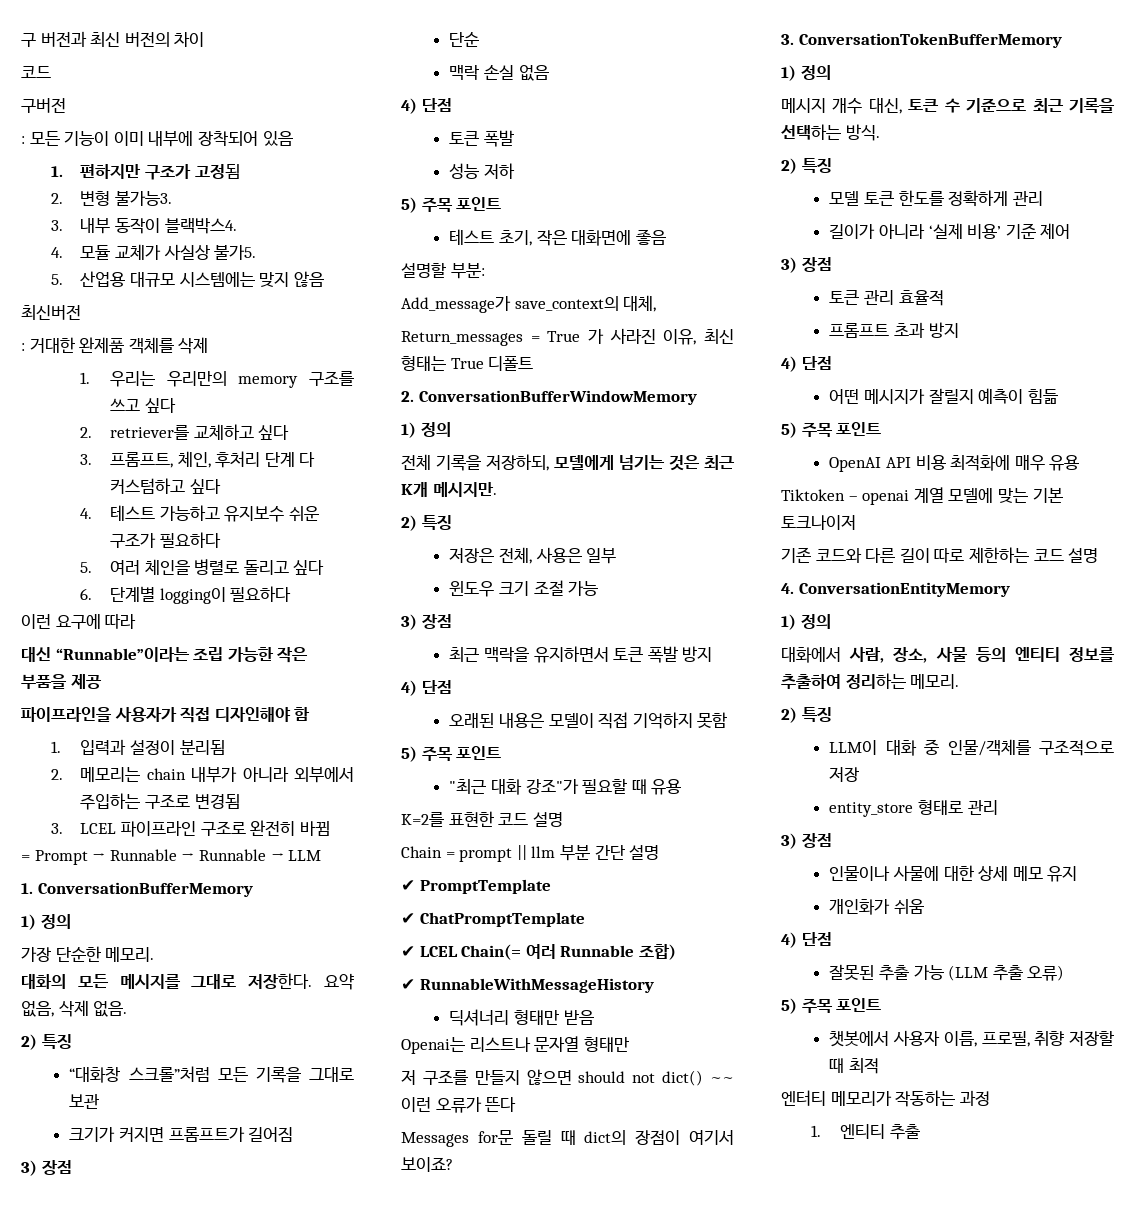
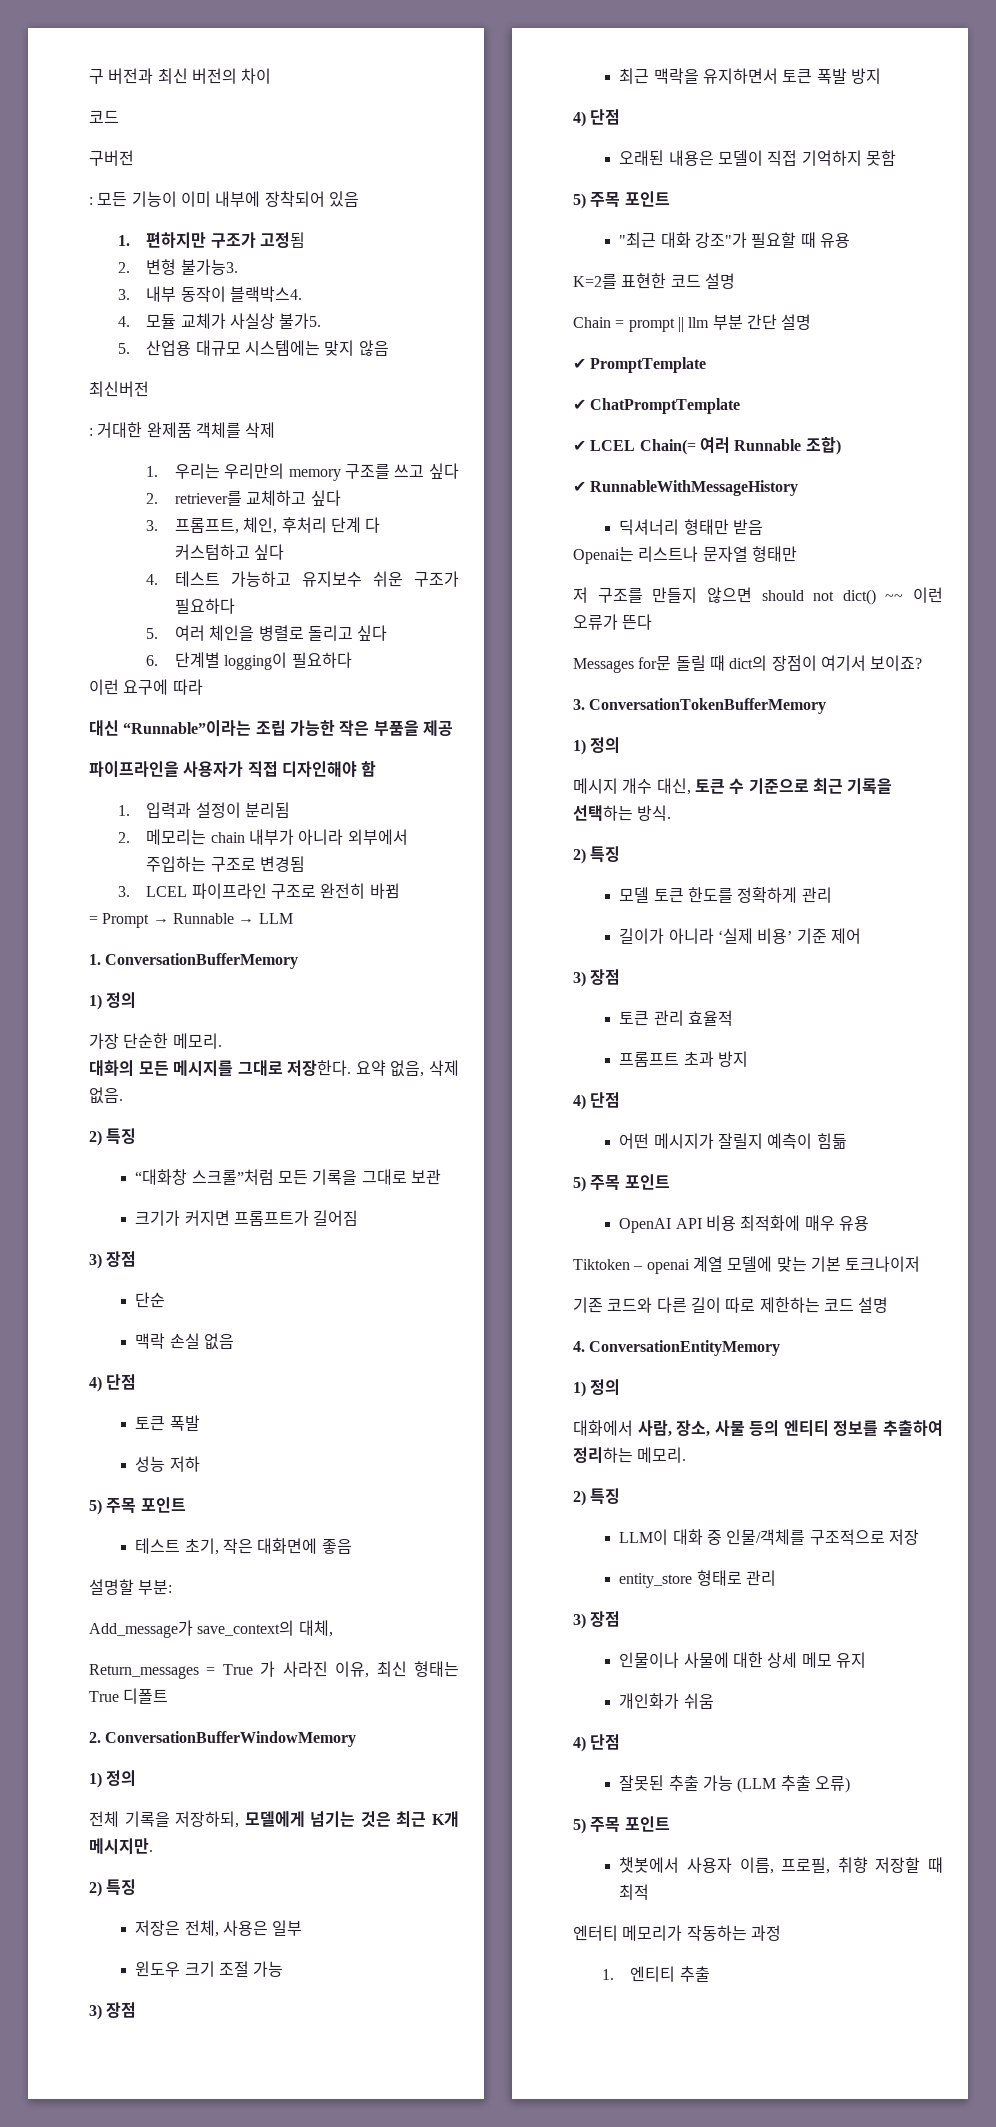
- = Prompt → Runnable → Runnable → LLM
+ = Prompt → Runnable → LLM

